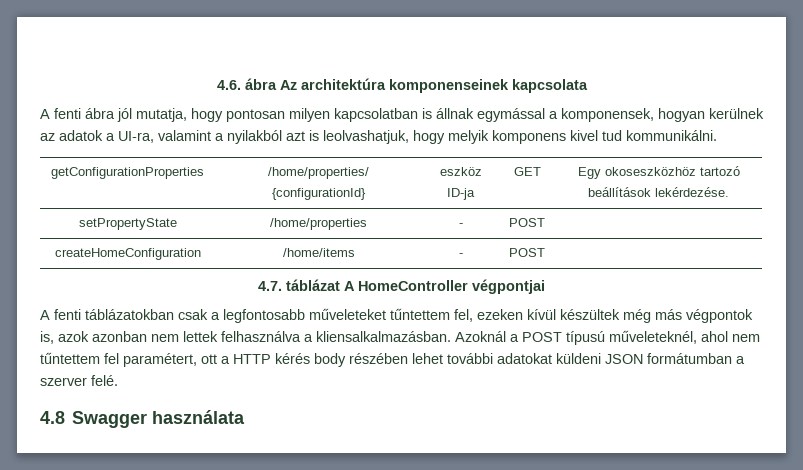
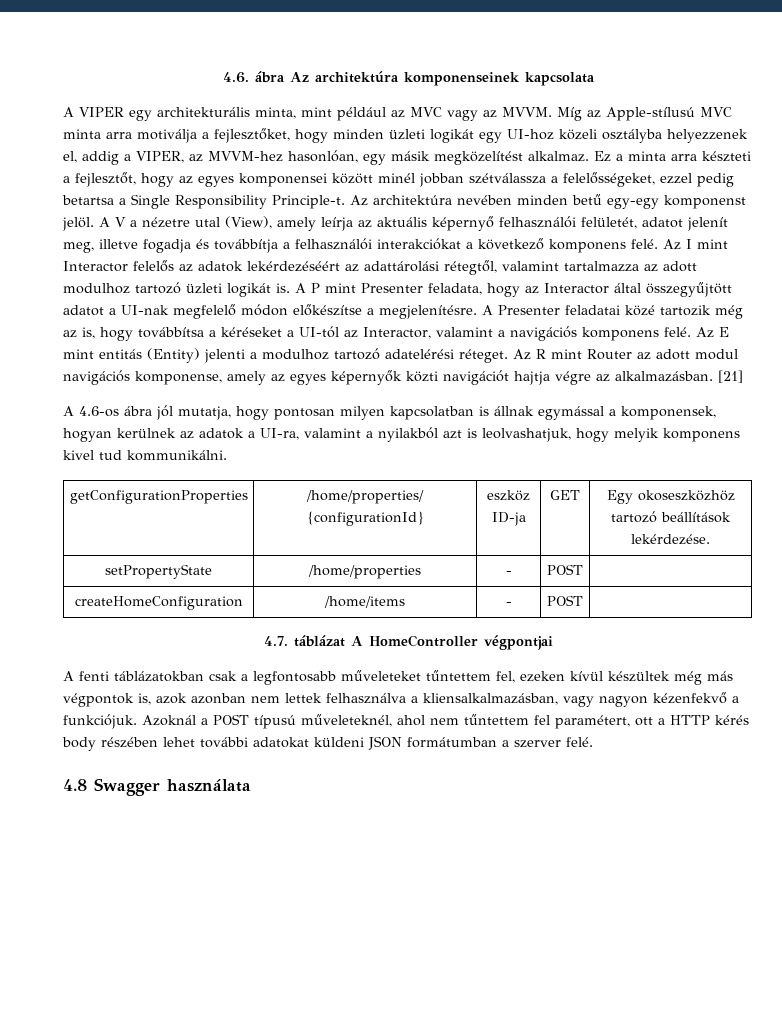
- A fenti ábra jól mutatja, hogy pontosan milyen kapcsolatban is állnak egymással a komponensek, hogyan kerülnek az adatok a UI-ra, valamint a nyilakból azt is leolvashatjuk, hogy melyik komponens kivel tud kommunikálni.
+ A VIPER egy architekturális minta, mint például az MVC vagy az MVVM. Míg az Apple-stílusú MVC minta arra motiválja a fejlesztőket, hogy minden üzleti logikát egy UI-hoz közeli osztályba helyezzenek el, addig a VIPER, az MVVM-hez hasonlóan, egy másik megközelítést alkalmaz. Ez a minta arra készteti a fejlesztőt, hogy az egyes komponensei között minél jobban szétválassza a felelősségeket, ezzel pedig betartsa a Single Responsibility Principle-t. Az architektúra nevében minden betű egy-egy komponenst jelöl. A V a nézetre utal (View), amely leírja az aktuális képernyő felhasználói felületét, adatot jelenít meg, illetve fogadja és továbbítja a felhasználói interakciókat a következő komponens felé. Az I mint Interactor felelős az adatok lekérdezéséért az adattárolási rétegtől, valamint tartalmazza az adott modulhoz tartozó üzleti logikát is. A P mint Presenter feladata, hogy az Interactor által összegyűjtött adatot a UI-nak megfelelő módon előkészítse a megjelenítésre. A Presenter feladatai közé tartozik még az is, hogy továbbítsa a kéréseket a UI-tól az Interactor, valamint a navigációs komponens felé. Az E mint entitás (Entity) jelenti a modulhoz tartozó adatelérési réteget. Az R mint Router az adott modul navigációs komponense, amely az egyes képernyők közti navigációt hajtja végre az alkalmazásban. [21]
+ A 4.6-os ábra jól mutatja, hogy pontosan milyen kapcsolatban is állnak egymással a komponensek, hogyan kerülnek az adatok a UI-ra, valamint a nyilakból azt is leolvashatjuk, hogy melyik komponens kivel tud kommunikálni.
- A fenti táblázatokban csak a legfontosabb műveleteket tűntettem fel, ezeken kívül készültek még más végpontok is, azok azonban nem lettek felhasználva a kliensalkalmazásban.
+ A fenti táblázatokban csak a legfontosabb műveleteket tűntettem fel, ezeken kívül készültek még más végpontok is, azok azonban nem lettek felhasználva a kliensalkalmazásban, vagy nagyon kézenfekvő a funkciójuk.

